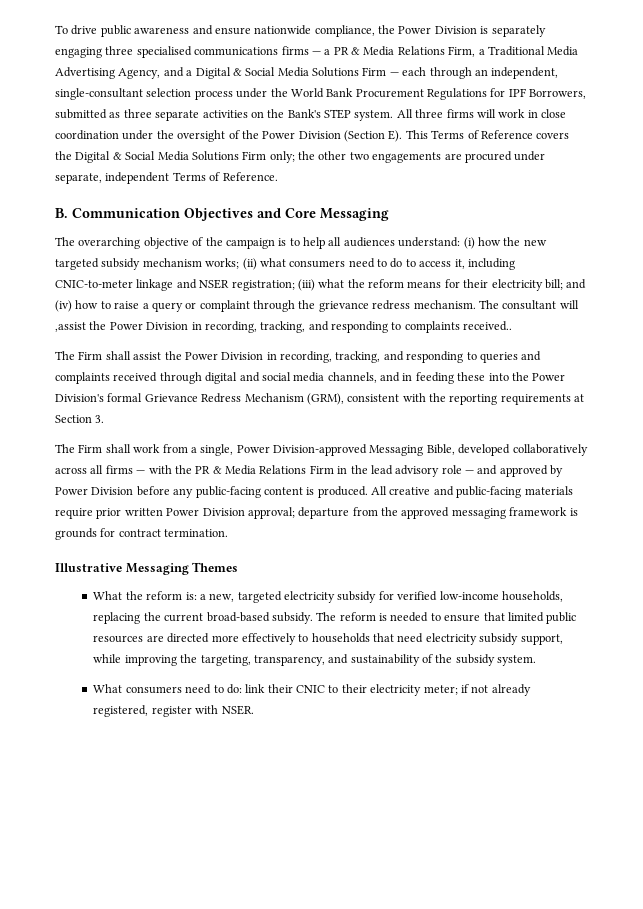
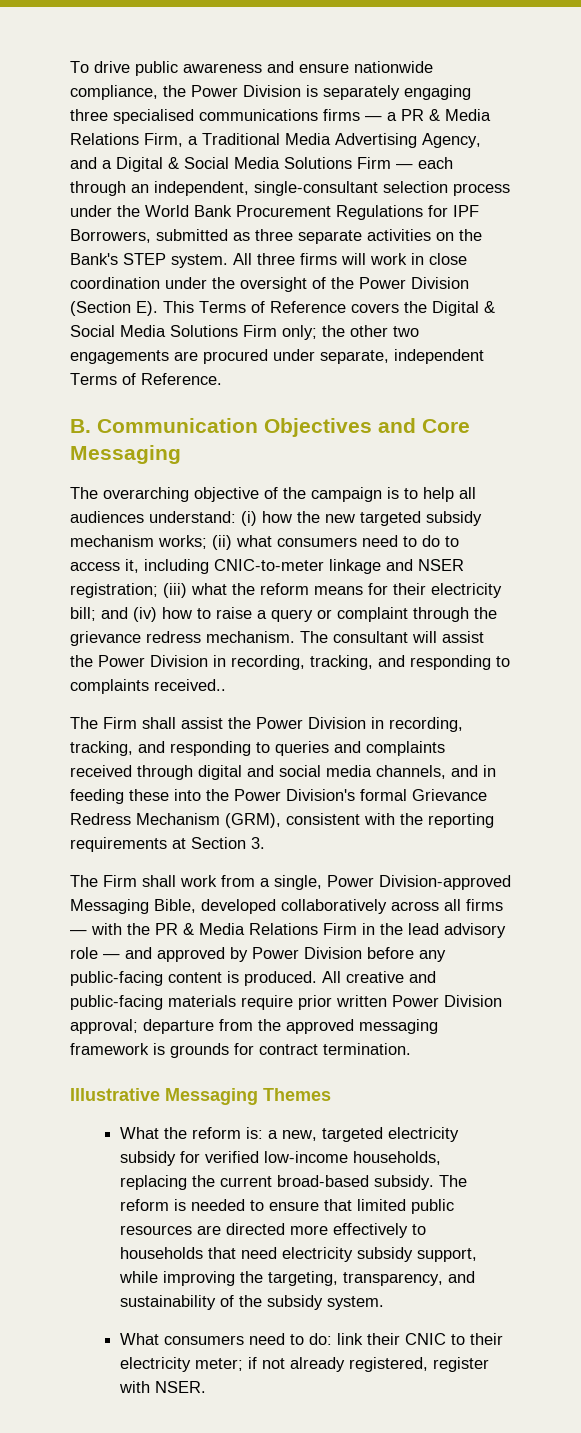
- The consultant will ,assist the Power Division in recording, tracking, and responding to complaints received..
+ The consultant will assist the Power Division in recording, tracking, and responding to complaints received..

